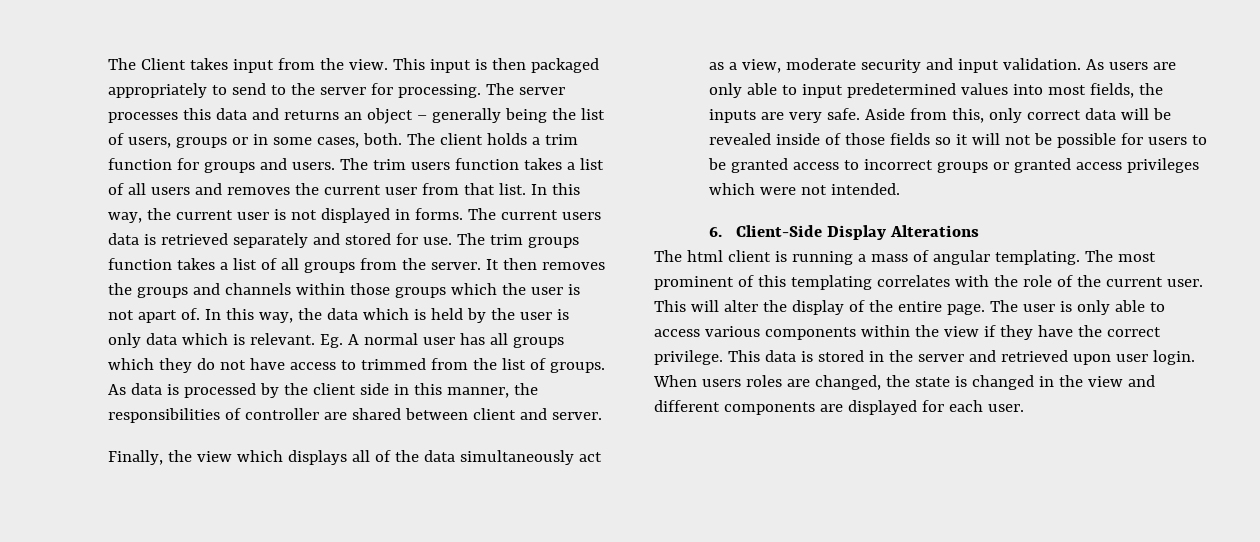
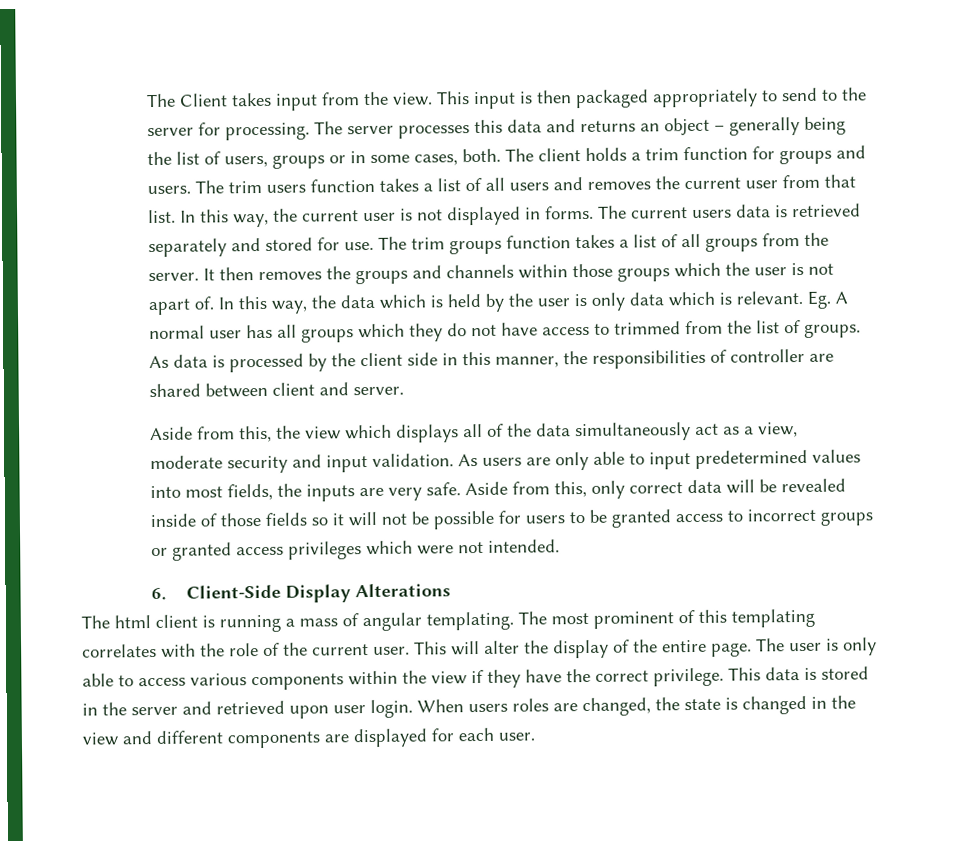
- Finally, the view which displays all of the data simultaneously act as a view, moderate security and input validation.
+ Aside from this, the view which displays all of the data simultaneously act as a view, moderate security and input validation.

